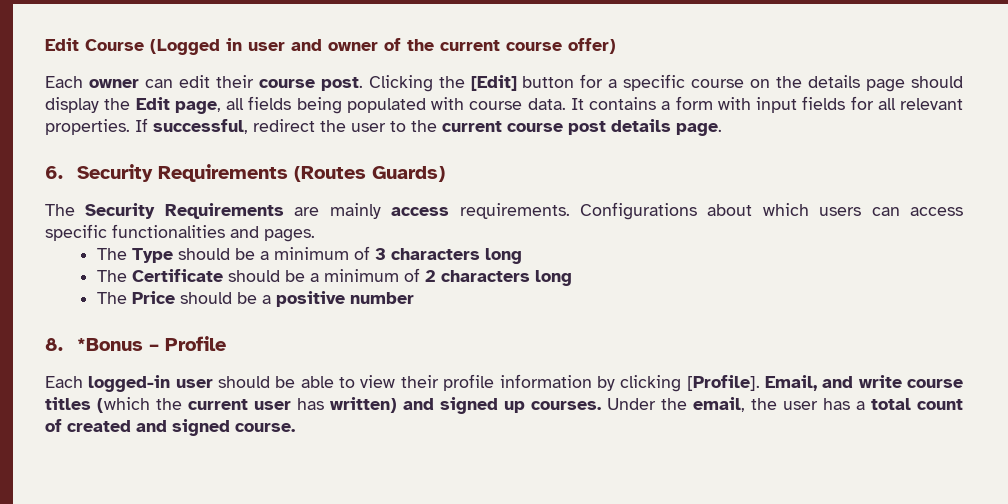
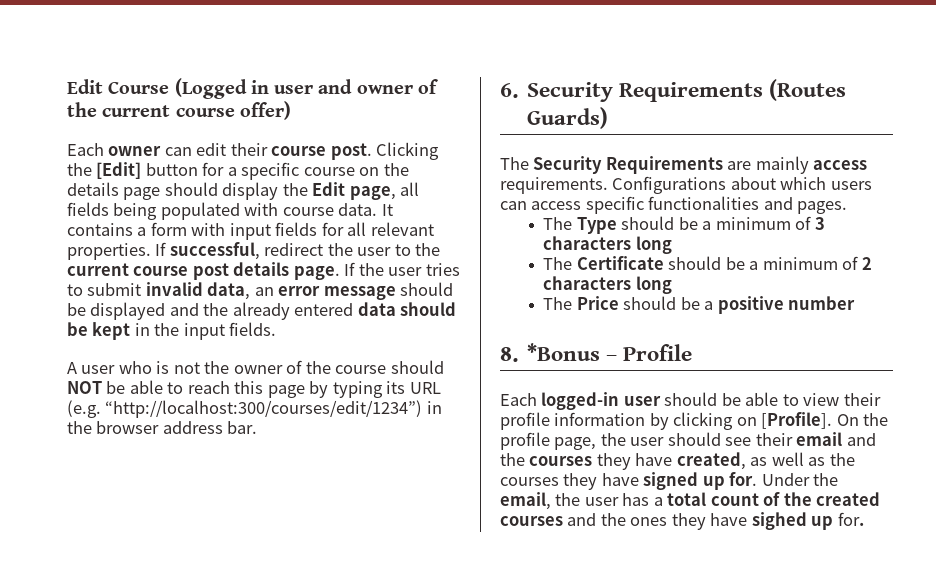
+ If the user tries to submit invalid data, an error message should be displayed and the already entered data should be kept in the input fields.
+ A user who is not the owner of the course should NOT be able to reach this page by typing its URL (e.g. “http://localhost:300/courses/edit/1234”) in the browser address bar.
- Each logged-in user should be able to view their profile information by clicking [Profile]. Email, and write course titles (which the current user has written) and signed up courses.
+ Each logged-in user should be able to view their profile information by clicking on [Profile]. On the profile page, the user should see their email and the courses they have created, as well as the courses they have signed up for.
- Under the email, the user has a total count of created and signed course.
+ Under the email, the user has a total count of the created courses and the ones they have sighed up for.

